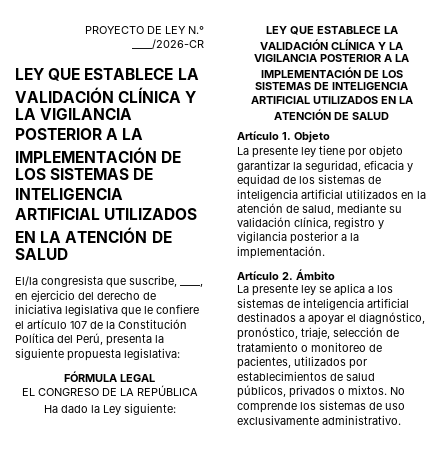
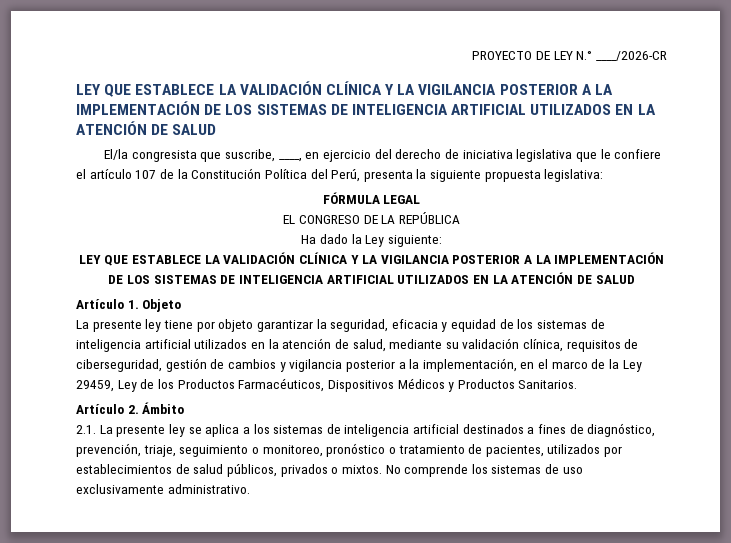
- La presente ley tiene por objeto garantizar la seguridad, eficacia y equidad de los sistemas de inteligencia artificial utilizados en la atención de salud, mediante su validación clínica, registro y vigilancia posterior a la implementación.
+ La presente ley tiene por objeto garantizar la seguridad, eficacia y equidad de los sistemas de inteligencia artificial utilizados en la atención de salud, mediante su validación clínica, requisitos de ciberseguridad, gestión de cambios y vigilancia posterior a la implementación, en el marco de la Ley 29459, Ley de los Productos Farmacéuticos, Dispositivos Médicos y Productos Sanitarios.
- La presente ley se aplica a los sistemas de inteligencia artificial destinados a apoyar el diagnóstico, pronóstico, triaje, selección de tratamiento o monitoreo de pacientes, utilizados por establecimientos de salud públicos, privados o mixtos.
+ 2.1. La presente ley se aplica a los sistemas de inteligencia artificial destinados a fines de diagnóstico, prevención, triaje, seguimiento o monitoreo, pronóstico o tratamiento de pacientes, utilizados por establecimientos de salud públicos, privados o mixtos.

